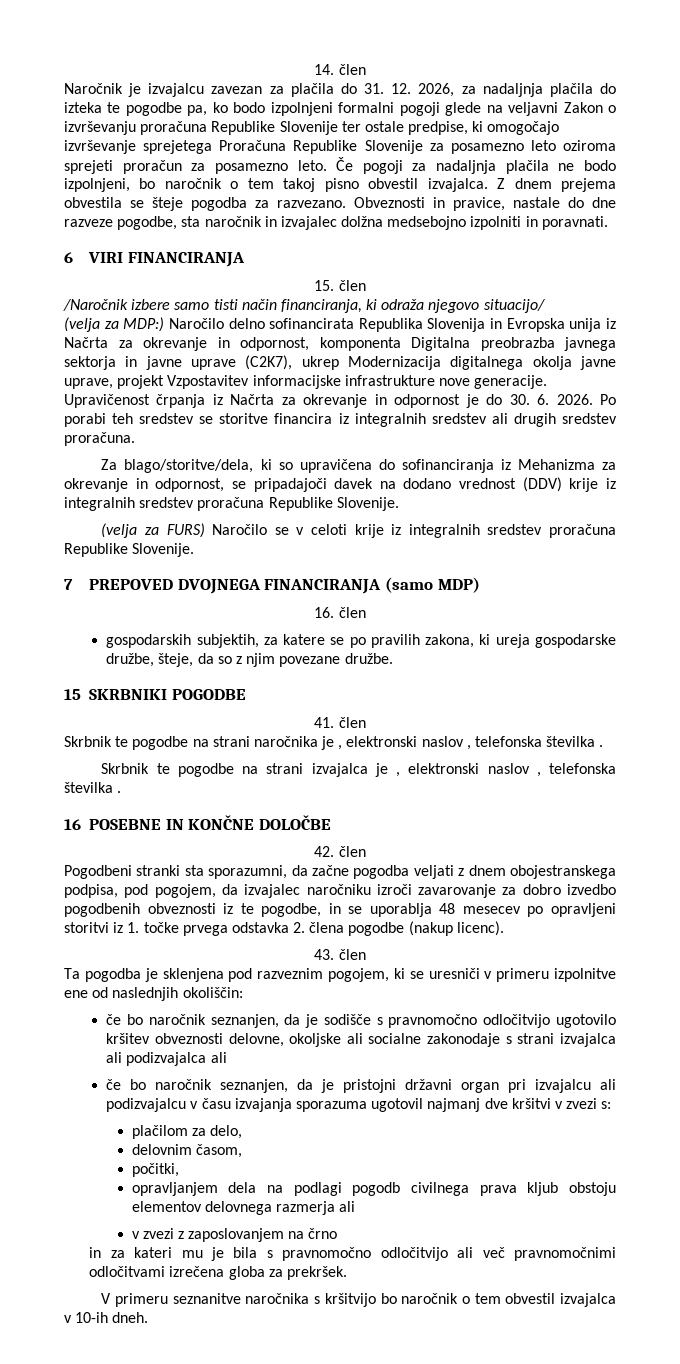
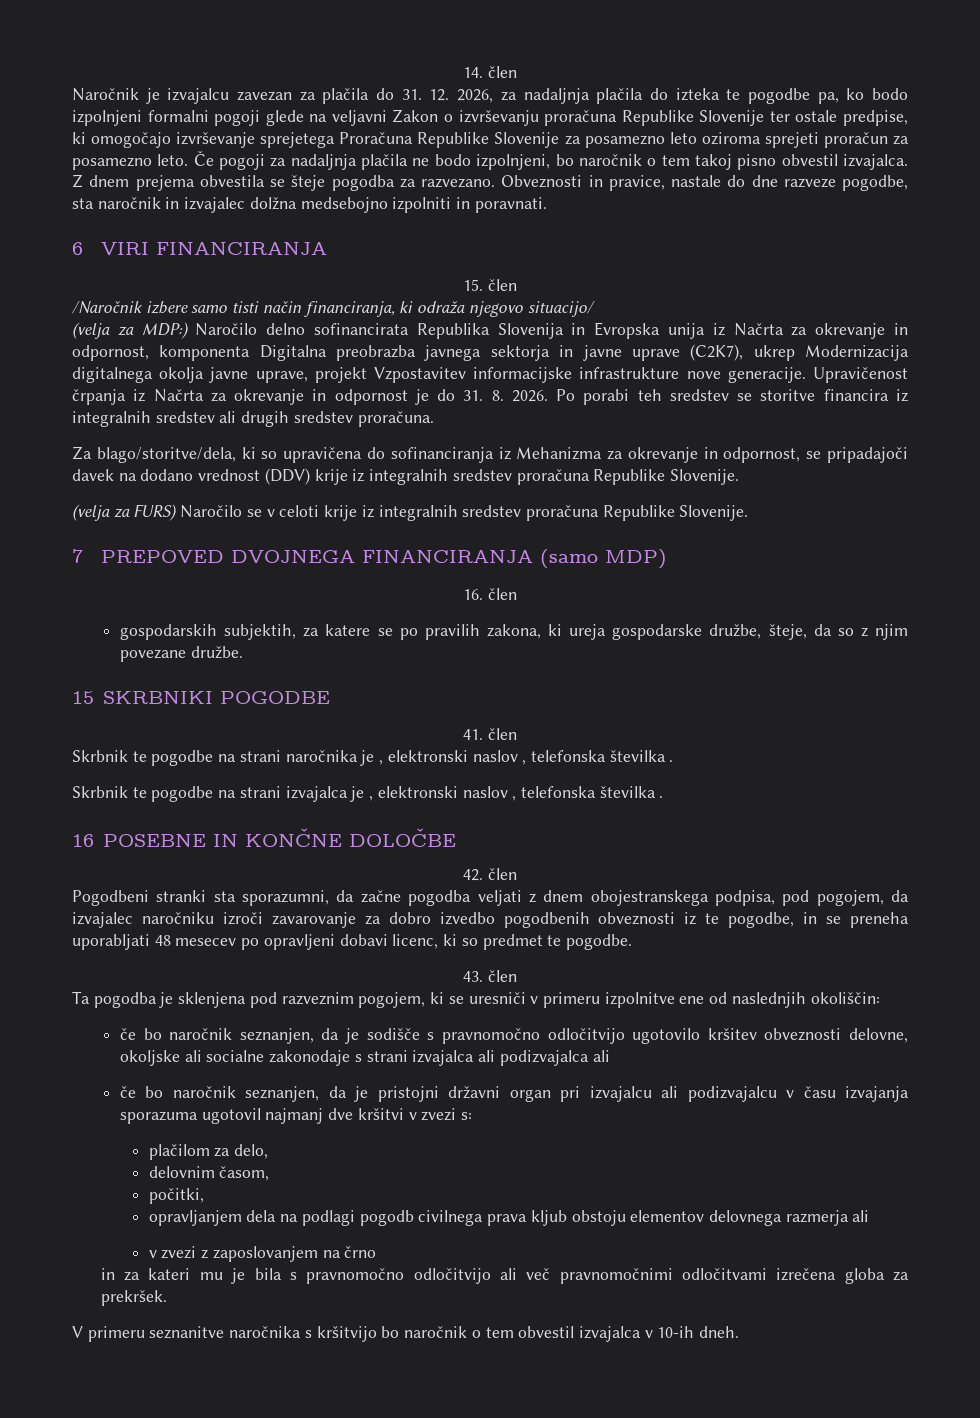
- Upravičenost črpanja iz Načrta za okrevanje in odpornost je do 30. 6. 2026.
+ Upravičenost črpanja iz Načrta za okrevanje in odpornost je do 31. 8. 2026.
- Pogodbeni stranki sta sporazumni, da začne pogodba veljati z dnem obojestranskega podpisa, pod pogojem, da izvajalec naročniku izroči zavarovanje za dobro izvedbo pogodbenih obveznosti iz te pogodbe, in se uporablja 48 mesecev po opravljeni storitvi iz 1. točke prvega odstavka 2. člena pogodbe (nakup licenc).
+ Pogodbeni stranki sta sporazumni, da začne pogodba veljati z dnem obojestranskega podpisa, pod pogojem, da izvajalec naročniku izroči zavarovanje za dobro izvedbo pogodbenih obveznosti iz te pogodbe, in se preneha uporabljati 48 mesecev po opravljeni dobavi licenc, ki so predmet te pogodbe.

